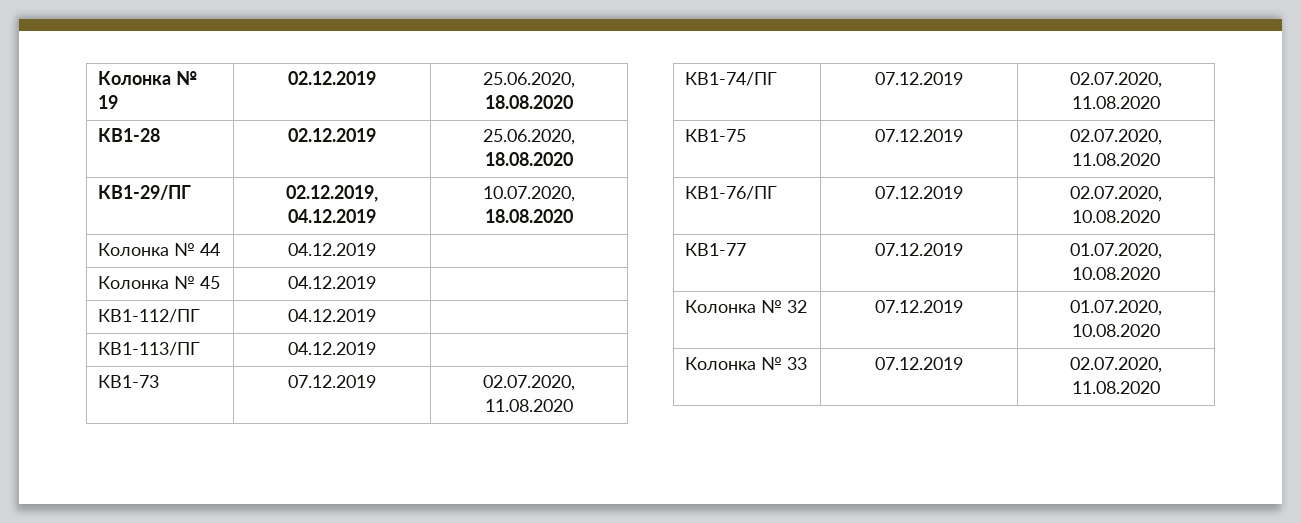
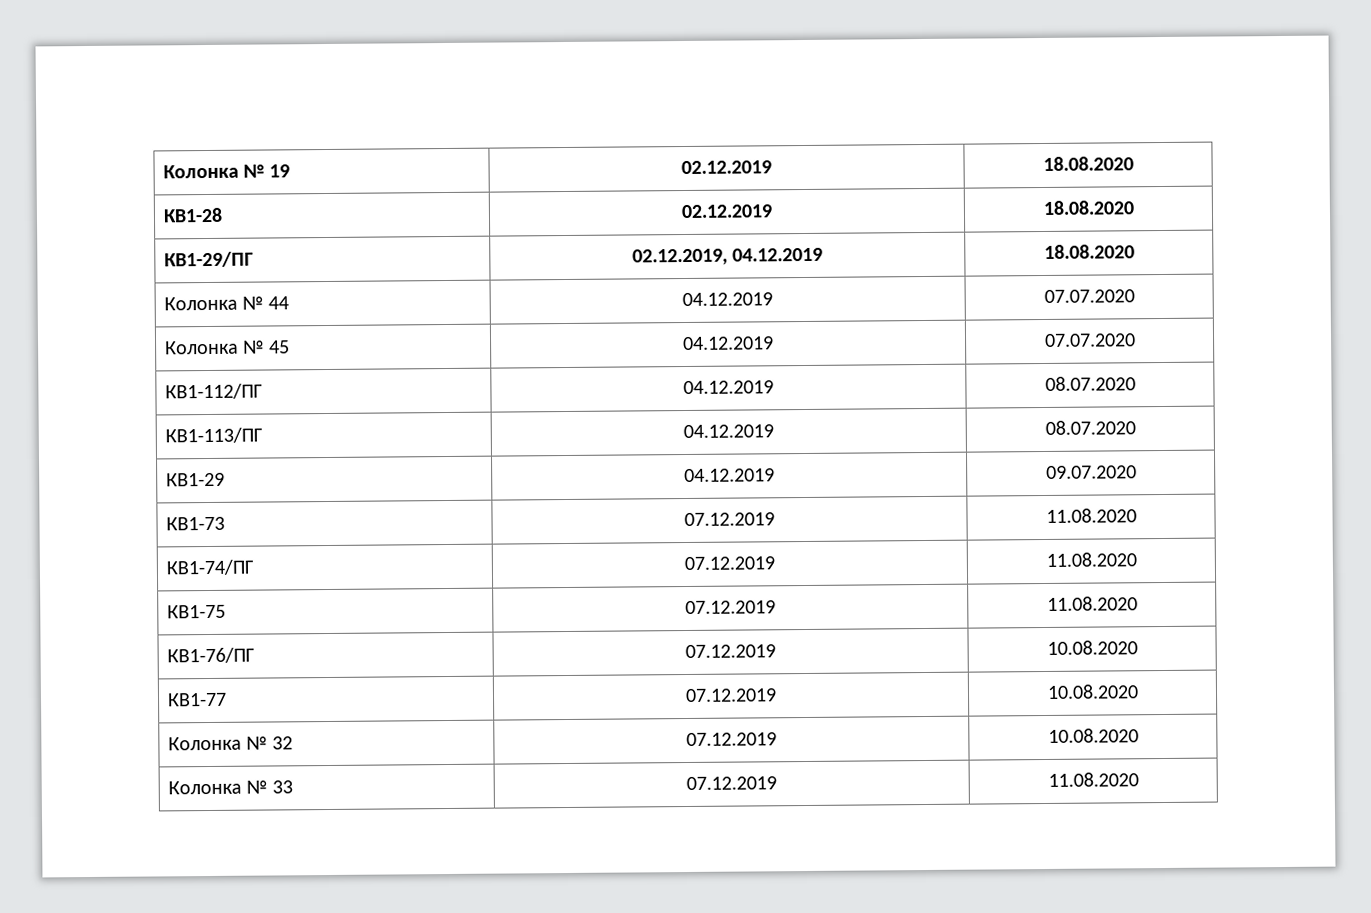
- Колонка № 19 | 02.12.2019 | 25.06.2020, 18.08.2020
+ Колонка № 19 | 02.12.2019 | 18.08.2020
- КВ1-28 | 02.12.2019 | 25.06.2020, 18.08.2020
+ КВ1-28 | 02.12.2019 | 18.08.2020
- КВ1-29/ПГ | 02.12.2019, 04.12.2019 | 10.07.2020, 18.08.2020
+ КВ1-29/ПГ | 02.12.2019, 04.12.2019 | 18.08.2020
- Колонка № 44 | 04.12.2019 |
+ Колонка № 44 | 04.12.2019 | 07.07.2020
- Колонка № 45 | 04.12.2019 |
+ Колонка № 45 | 04.12.2019 | 07.07.2020
- КВ1-112/ПГ | 04.12.2019 |
+ КВ1-112/ПГ | 04.12.2019 | 08.07.2020
- КВ1-113/ПГ | 04.12.2019 |
+ КВ1-113/ПГ | 04.12.2019 | 08.07.2020
+ КВ1-29 | 04.12.2019 | 09.07.2020
- КВ1-73 | 07.12.2019 | 02.07.2020, 11.08.2020
+ КВ1-73 | 07.12.2019 | 11.08.2020
- КВ1-74/ПГ | 07.12.2019 | 02.07.2020, 11.08.2020
+ КВ1-74/ПГ | 07.12.2019 | 11.08.2020
- КВ1-75 | 07.12.2019 | 02.07.2020, 11.08.2020
+ КВ1-75 | 07.12.2019 | 11.08.2020
- КВ1-76/ПГ | 07.12.2019 | 02.07.2020, 10.08.2020
+ КВ1-76/ПГ | 07.12.2019 | 10.08.2020
- КВ1-77 | 07.12.2019 | 01.07.2020, 10.08.2020
+ КВ1-77 | 07.12.2019 | 10.08.2020
- Колонка № 32 | 07.12.2019 | 01.07.2020, 10.08.2020
+ Колонка № 32 | 07.12.2019 | 10.08.2020
- Колонка № 33 | 07.12.2019 | 02.07.2020, 11.08.2020
+ Колонка № 33 | 07.12.2019 | 11.08.2020

